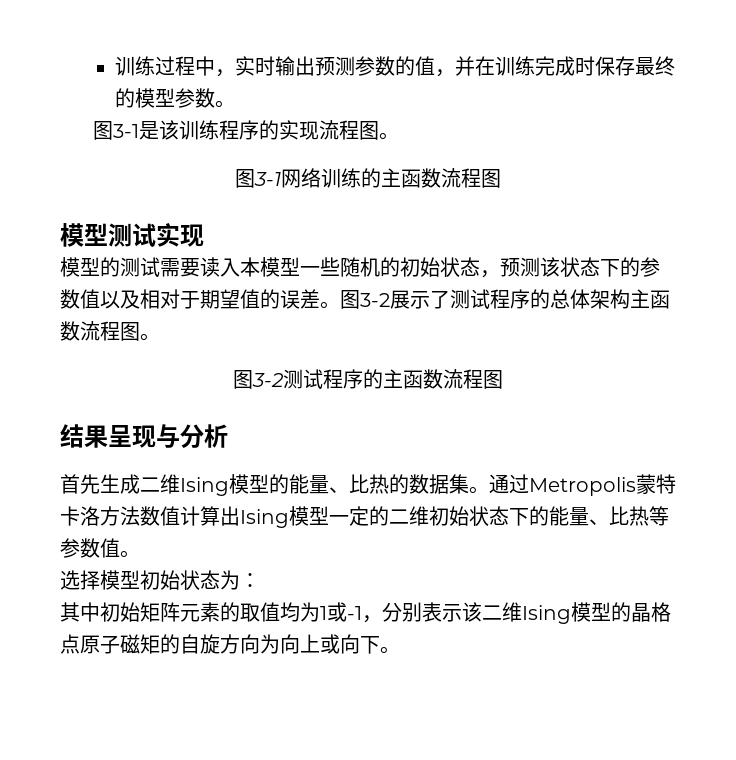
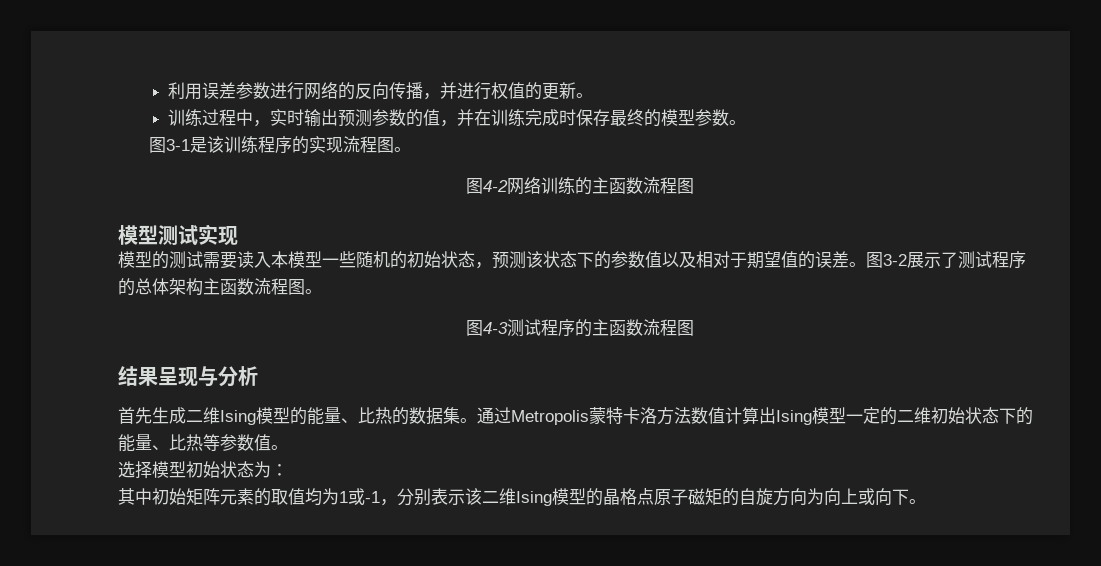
+ 利用误差参数进行网络的反向传播，并进行权值的更新。
- 图3-1网络训练的主函数流程图
+ 图4-2网络训练的主函数流程图
- 图3-2测试程序的主函数流程图
+ 图4-3测试程序的主函数流程图

